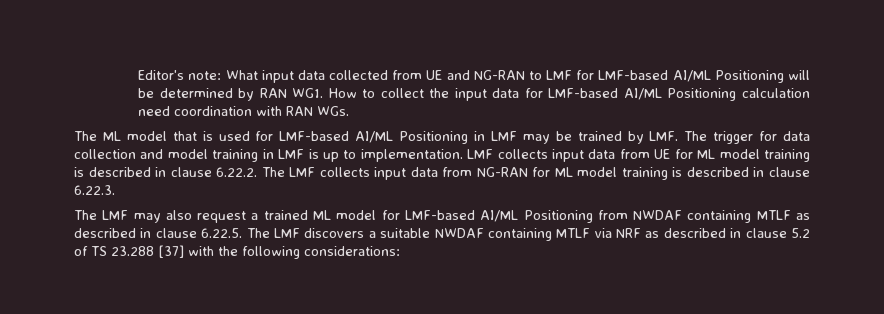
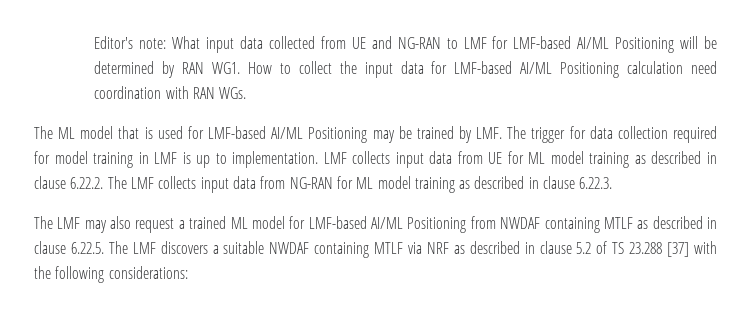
- The ML model that is used for LMF-based AI/ML Positioning in LMF may be trained by LMF. The trigger for data collection and model training in LMF is up to implementation.
+ The ML model that is used for LMF-based AI/ML Positioning may be trained by LMF. The trigger for data collection required for model training in LMF is up to implementation.
- LMF collects input data from UE for ML model training is described in clause 6.22.2. The LMF collects input data from NG-RAN for ML model training is described in clause 6.22.3.
+ LMF collects input data from UE for ML model training as described in clause 6.22.2. The LMF collects input data from NG-RAN for ML model training as described in clause 6.22.3.

